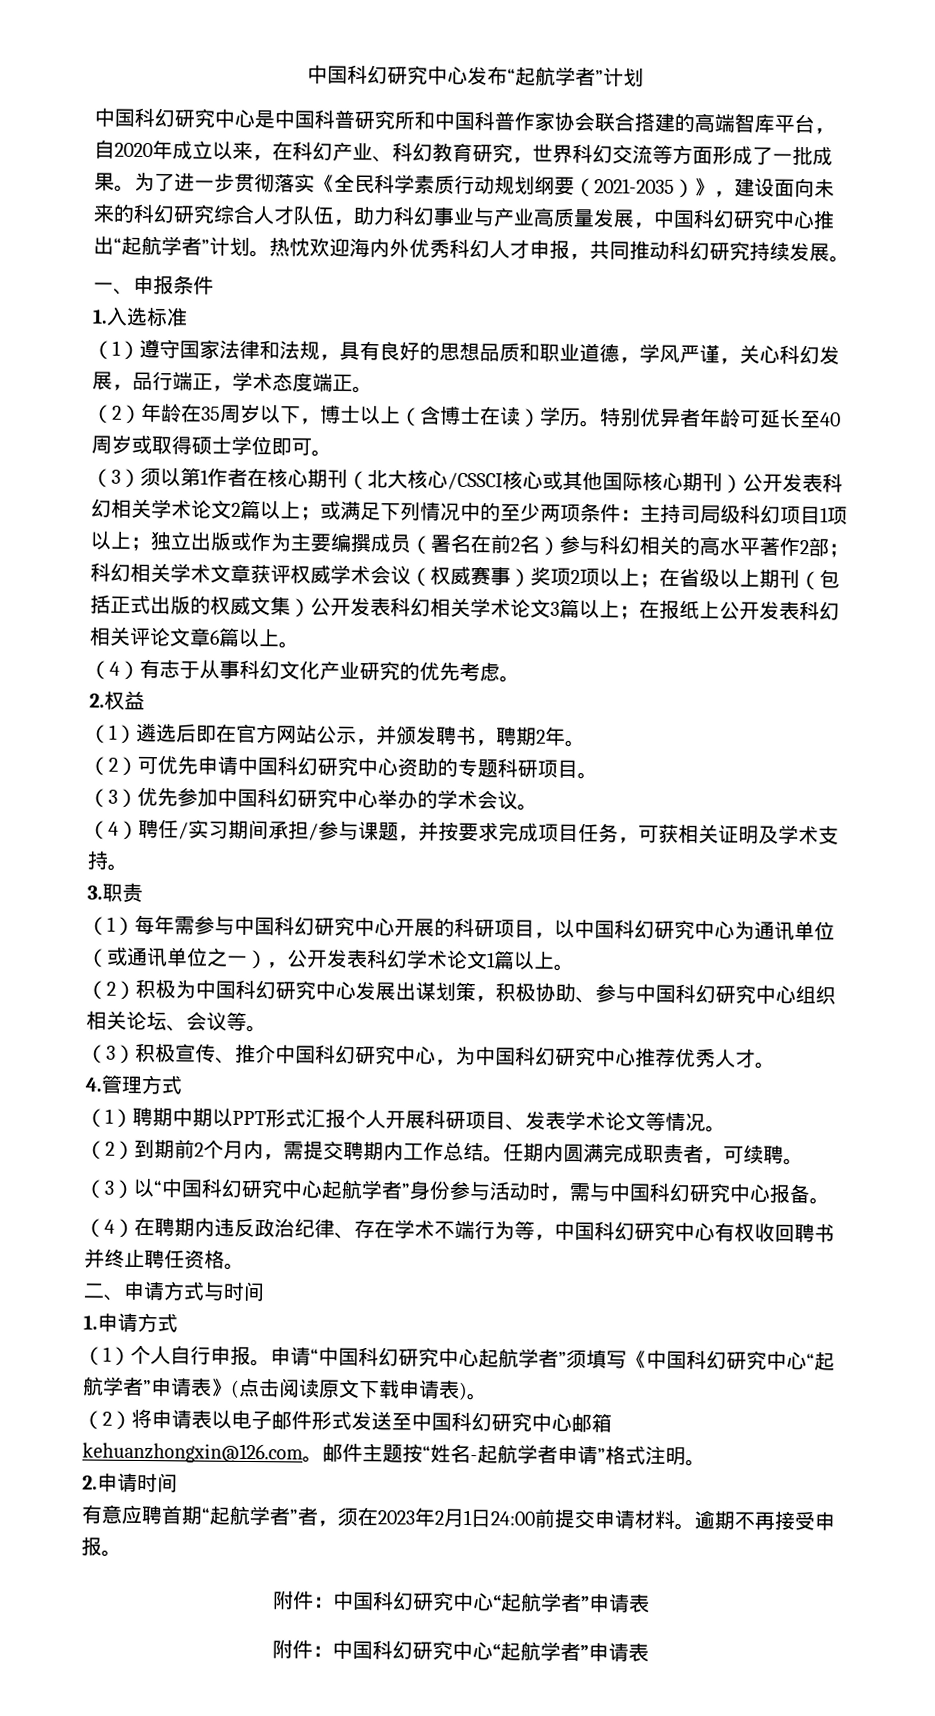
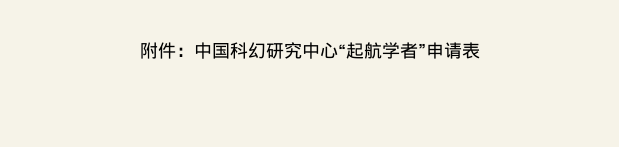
- 中国科幻研究中心发布“起航学者”计划
- 中国科幻研究中心是中国科普研究所和中国科普作家协会联合搭建的高端智库平台，自2020年成立以来，在科幻产业、科幻教育研究，世界科幻交流等方面形成了一批成果。为了进一步贯彻落实《全民科学素质行动规划纲要（2021-2035）》，建设面向未来的科幻研究综合人才队伍，助力科幻事业与产业高质量发展，中国科幻研究中心推出“起航学者”计划。热忱欢迎海内外优秀科幻人才申报，共同推动科幻研究持续发展。
- 一、申报条件
- 1.入选标准
- （1）遵守国家法律和法规，具有良好的思想品质和职业道德，学风严谨，关心科幻发展，品行端正，学术态度端正。
- （2）年龄在35周岁以下，博士以上（含博士在读）学历。特别优异者年龄可延长至40周岁或取得硕士学位即可。
- （3）须以第1作者在核心期刊（北大核心/CSSCI核心或其他国际核心期刊）公开发表科幻相关学术论文2篇以上；或满足下列情况中的至少两项条件：主持司局级科幻项目1项以上；独立出版或作为主要编撰成员（署名在前2名）参与科幻相关的高水平著作2部；科幻相关学术文章获评权威学术会议（权威赛事）奖项2项以上；在省级以上期刊（包括正式出版的权威文集）公开发表科幻相关学术论文3篇以上；在报纸上公开发表科幻相关评论文章6篇以上。
- （4）有志于从事科幻文化产业研究的优先考虑。
- 2.权益
- （1）遴选后即在官方网站公示，并颁发聘书，聘期2年。
- （2）可优先申请中国科幻研究中心资助的专题科研项目。
- （3）优先参加中国科幻研究中心举办的学术会议。
- （4）聘任/实习期间承担/参与课题，并按要求完成项目任务，可获相关证明及学术支持。
- 3.职责
- （1）每年需参与中国科幻研究中心开展的科研项目，以中国科幻研究中心为通讯单位（或通讯单位之一），公开发表科幻学术论文1篇以上。
- （2）积极为中国科幻研究中心发展出谋划策，积极协助、参与中国科幻研究中心组织相关论坛、会议等。
- （3）积极宣传、推介中国科幻研究中心，为中国科幻研究中心推荐优秀人才。
- 4.管理方式
- （1）聘期中期以PPT形式汇报个人开展科研项目、发表学术论文等情况。
- （2）到期前2个月内，需提交聘期内工作总结。任期内圆满完成职责者，可续聘。
- （3）以“中国科幻研究中心起航学者”身份参与活动时，需与中国科幻研究中心报备。
- （4）在聘期内违反政治纪律、存在学术不端行为等，中国科幻研究中心有权收回聘书并终止聘任资格。
- 二、申请方式与时间
- 1.申请方式
- （1）个人自行申报。申请“中国科幻研究中心起航学者”须填写《中国科幻研究中心“起航学者”申请表》(点击阅读原文下载申请表)。
- （2）将申请表以电子邮件形式发送至中国科幻研究中心邮箱kehuanzhongxin@126.com。邮件主题按“姓名-起航学者申请”格式注明。
- 2.申请时间
- 有意应聘首期“起航学者”者，须在2023年2月1日24:00前提交申请材料。逾期不再接受申报。
- 附件：中国科幻研究中心“起航学者”申请表

